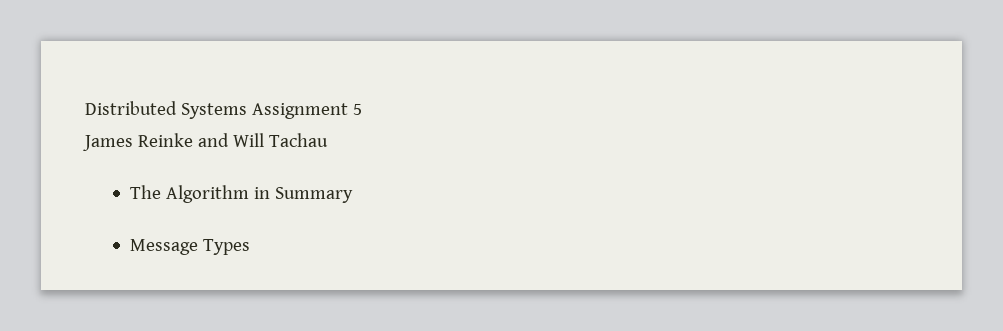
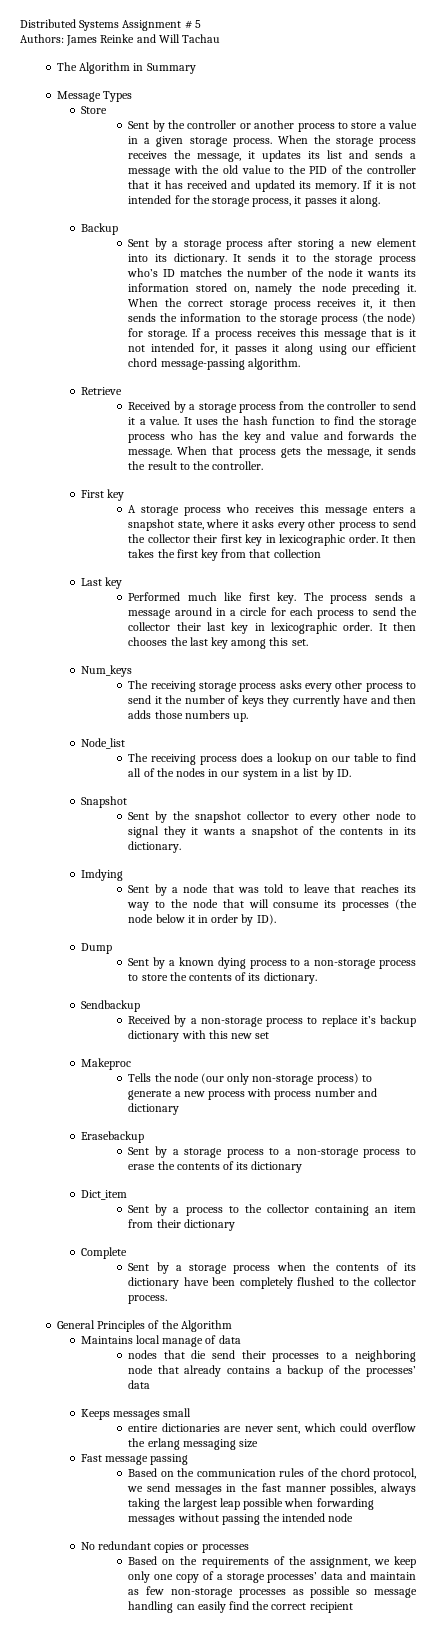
- Distributed Systems Assignment 5
+ Distributed Systems Assignment # 5
- James Reinke and Will Tachau
+ Authors: James Reinke and Will Tachau
+ Store
+ Sent by the controller or another process to store a value in a given storage process. When the storage process receives the message, it updates its list and sends a message with the old value to the PID of the controller that it has received and updated its memory. If it is not intended for the storage process, it passes it along.
+ Backup
+ Sent by a storage process after storing a new element into its dictionary. It sends it to the storage process who’s ID matches the number of the node it wants its information stored on, namely the node preceding it. When the correct storage process receives it, it then sends the information to the storage process (the node) for storage. If a process receives this message that is it not intended for, it passes it along using our efficient chord message-passing algorithm.
+ Retrieve
+ Received by a storage process from the controller to send it a value. It uses the hash function to find the storage process who has the key and value and forwards the message. When that process gets the message, it sends the result to the controller.
+ First key
+ A storage process who receives this message enters a snapshot state, where it asks every other process to send the collector their first key in lexicographic order. It then takes the first key from that collection
+ Last key
+ Performed much like first key. The process sends a message around in a circle for each process to send the collector their last key in lexicographic order. It then chooses the last key among this set.
+ Num_keys
+ The receiving storage process asks every other process to send it the number of keys they currently have and then adds those numbers up.
+ Node_list
+ The receiving process does a lookup on our table to find all of the nodes in our system in a list by ID.
+ Snapshot
+ Sent by the snapshot collector to every other node to signal they it wants a snapshot of the contents in its dictionary.
+ Imdying
+ Sent by a node that was told to leave that reaches its way to the node that will consume its processes (the node below it in order by ID).
+ Dump
+ Sent by a known dying process to a non-storage process to store the contents of its dictionary.
+ Sendbackup
+ Received by a non-storage process to replace it’s backup dictionary with this new set
+ Makeproc
+ Tells the node (our only non-storage process) to generate a new process with process number and dictionary
+ Erasebackup
+ Sent by a storage process to a non-storage process to erase the contents of its dictionary
+ Dict_item
+ Sent by a process to the collector containing an item from their dictionary
+ Complete
+ Sent by a storage process when the contents of its dictionary have been completely flushed to the collector process.
+ General Principles of the Algorithm
+ Maintains local manage of data
+ nodes that die send their processes to a neighboring node that already contains a backup of the processes’ data
+ Keeps messages small
+ entire dictionaries are never sent, which could overflow the erlang messaging size
+ Fast message passing
+ Based on the communication rules of the chord protocol, we send messages in the fast manner possibles, always taking the largest leap possible when forwarding messages without passing the intended node
+ No redundant copies or processes
+ Based on the requirements of the assignment, we keep only one copy of a storage processes’ data and maintain as few non-storage processes as possible so message handling can easily find the correct recipient

